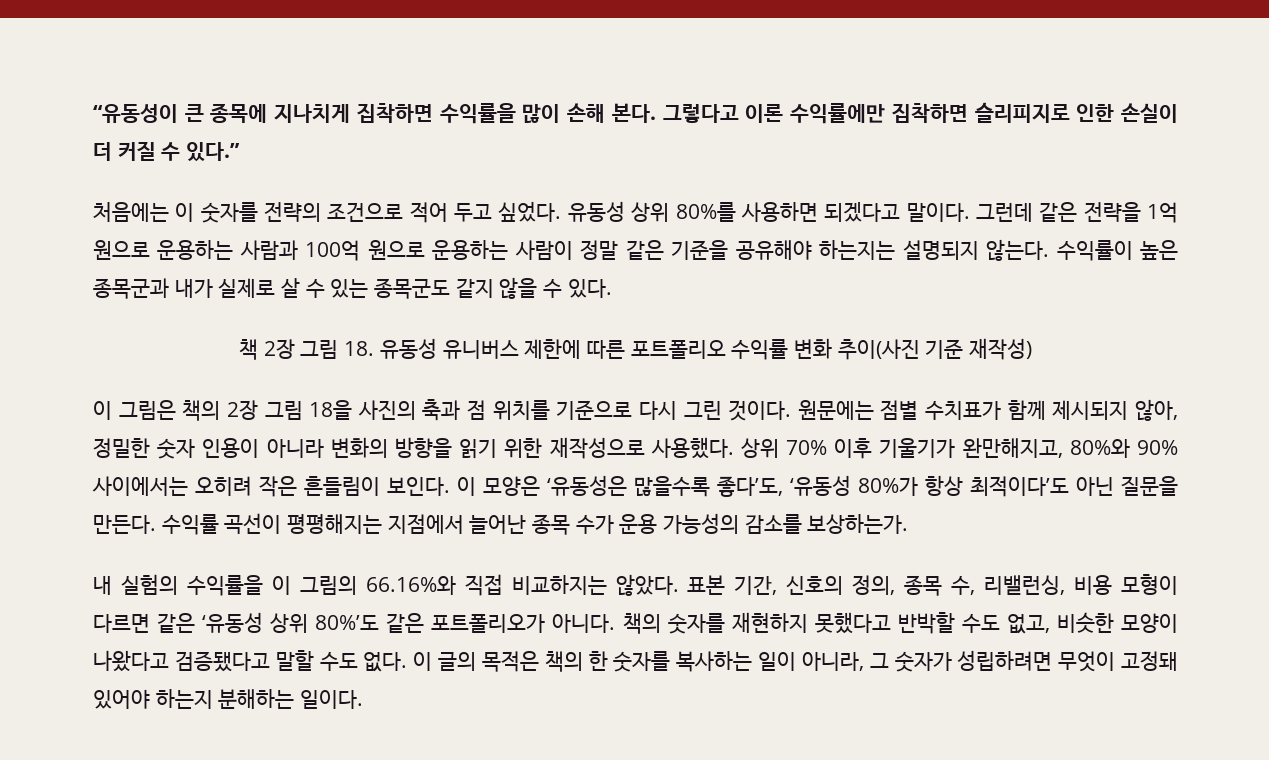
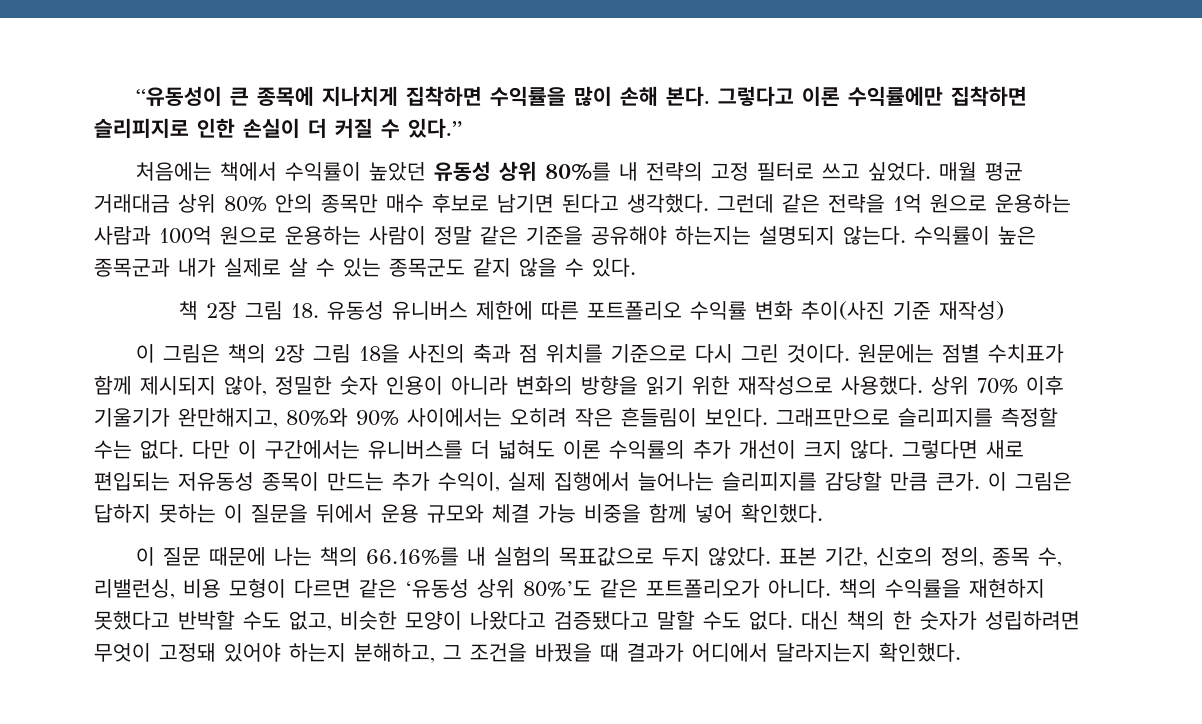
- 처음에는 이 숫자를 전략의 조건으로 적어 두고 싶었다. 유동성 상위 80%를 사용하면 되겠다고 말이다.
+ 처음에는 책에서 수익률이 높았던 유동성 상위 80%를 내 전략의 고정 필터로 쓰고 싶었다. 매월 평균 거래대금 상위 80% 안의 종목만 매수 후보로 남기면 된다고 생각했다.
- 이 모양은 ‘유동성은 많을수록 좋다’도, ‘유동성 80%가 항상 최적이다’도 아닌 질문을 만든다. 수익률 곡선이 평평해지는 지점에서 늘어난 종목 수가 운용 가능성의 감소를 보상하는가.
- 내 실험의 수익률을 이 그림의 66.16%와 직접 비교하지는 않았다.
+ 그래프만으로 슬리피지를 측정할 수는 없다. 다만 이 구간에서는 유니버스를 더 넓혀도 이론 수익률의 추가 개선이 크지 않다. 그렇다면 새로 편입되는 저유동성 종목이 만드는 추가 수익이, 실제 집행에서 늘어나는 슬리피지를 감당할 만큼 큰가. 이 그림은 답하지 못하는 이 질문을 뒤에서 운용 규모와 체결 가능 비중을 함께 넣어 확인했다.
+ 이 질문 때문에 나는 책의 66.16%를 내 실험의 목표값으로 두지 않았다.
- 책의 숫자를 재현하지 못했다고 반박할 수도 없고, 비슷한 모양이 나왔다고 검증됐다고 말할 수도 없다.
+ 책의 수익률을 재현하지 못했다고 반박할 수도 없고, 비슷한 모양이 나왔다고 검증됐다고 말할 수도 없다.
- 이 글의 목적은 책의 한 숫자를 복사하는 일이 아니라, 그 숫자가 성립하려면 무엇이 고정돼 있어야 하는지 분해하는 일이다.
+ 대신 책의 한 숫자가 성립하려면 무엇이 고정돼 있어야 하는지 분해하고, 그 조건을 바꿨을 때 결과가 어디에서 달라지는지 확인했다.

